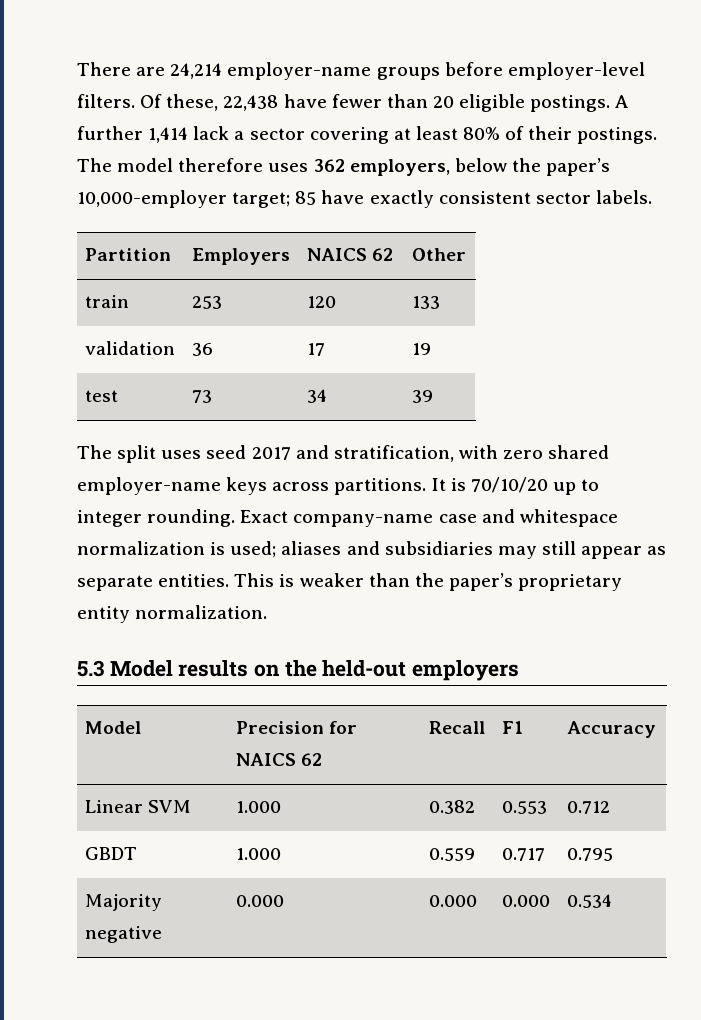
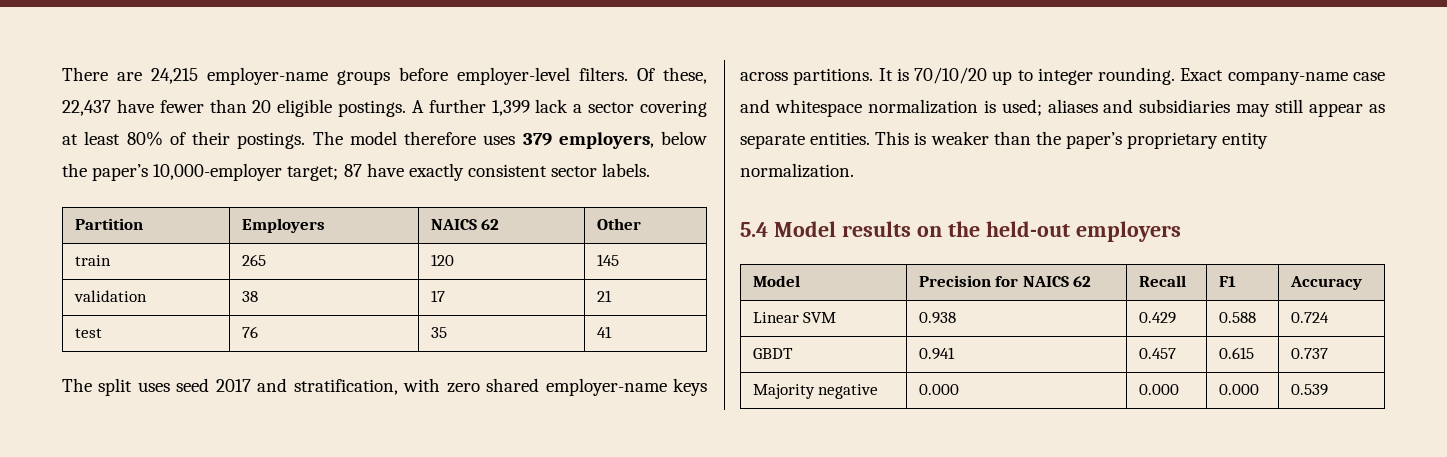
- There are 24,214 employer-name groups before employer-level filters.
+ There are 24,215 employer-name groups before employer-level filters.
- Of these, 22,438 have fewer than 20 eligible postings.
+ Of these, 22,437 have fewer than 20 eligible postings.
- A further 1,414 lack a sector covering at least 80% of their postings.
+ A further 1,399 lack a sector covering at least 80% of their postings.
- The model therefore uses 362 employers, below the paper’s 10,000-employer target; 85 have exactly consistent sector labels.
+ The model therefore uses 379 employers, below the paper’s 10,000-employer target; 87 have exactly consistent sector labels.
- train | 253 | 120 | 133
+ train | 265 | 120 | 145
- validation | 36 | 17 | 19
+ validation | 38 | 17 | 21
- test | 73 | 34 | 39
+ test | 76 | 35 | 41
- 5.3 Model results on the held-out employers
+ 5.4 Model results on the held-out employers
- Linear SVM | 1.000 | 0.382 | 0.553 | 0.712
- GBDT | 1.000 | 0.559 | 0.717 | 0.795
+ Linear SVM | 0.938 | 0.429 | 0.588 | 0.724
+ GBDT | 0.941 | 0.457 | 0.615 | 0.737
- Majority negative | 0.000 | 0.000 | 0.000 | 0.534
+ Majority negative | 0.000 | 0.000 | 0.000 | 0.539

